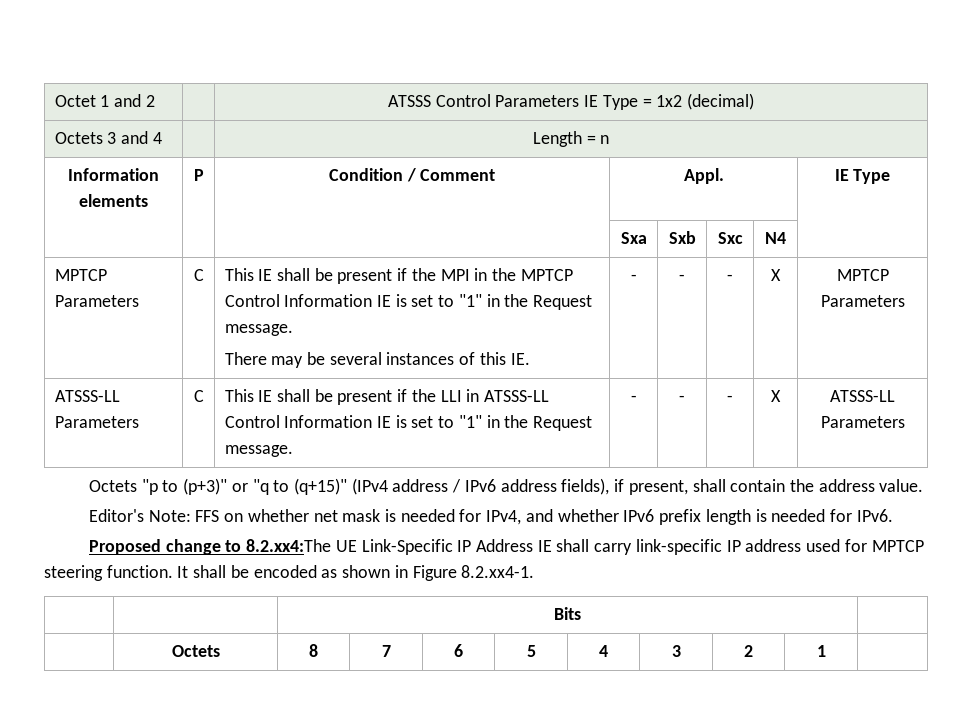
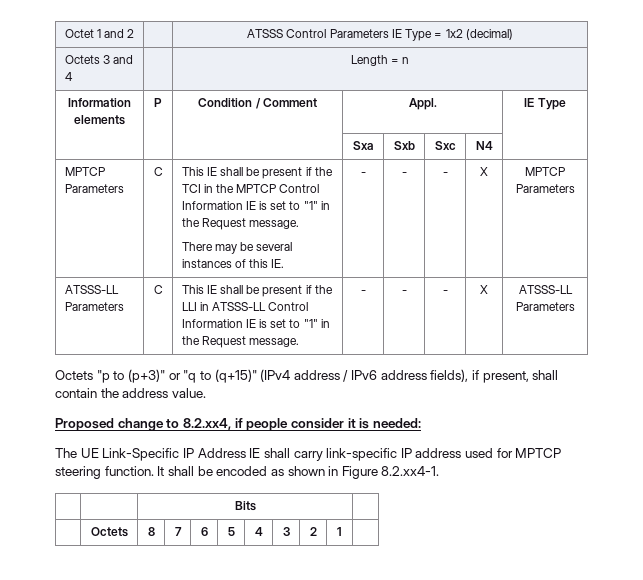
- MPTCP Parameters | C | This IE shall be present if the MPI in the MPTCP Control Information IE is set to "1" in the Request message.
+ MPTCP Parameters | C | This IE shall be present if the TCI in the MPTCP Control Information IE is set to "1" in the Request message.
- Editor's Note: FFS on whether net mask is needed for IPv4, and whether IPv6 prefix length is needed for IPv6.
- Proposed change to 8.2.xx4:The UE Link-Specific IP Address IE shall carry link-specific IP address used for MPTCP steering function.
+ Proposed change to 8.2.xx4, if people consider it is needed:
+ The UE Link-Specific IP Address IE shall carry link-specific IP address used for MPTCP steering function.

